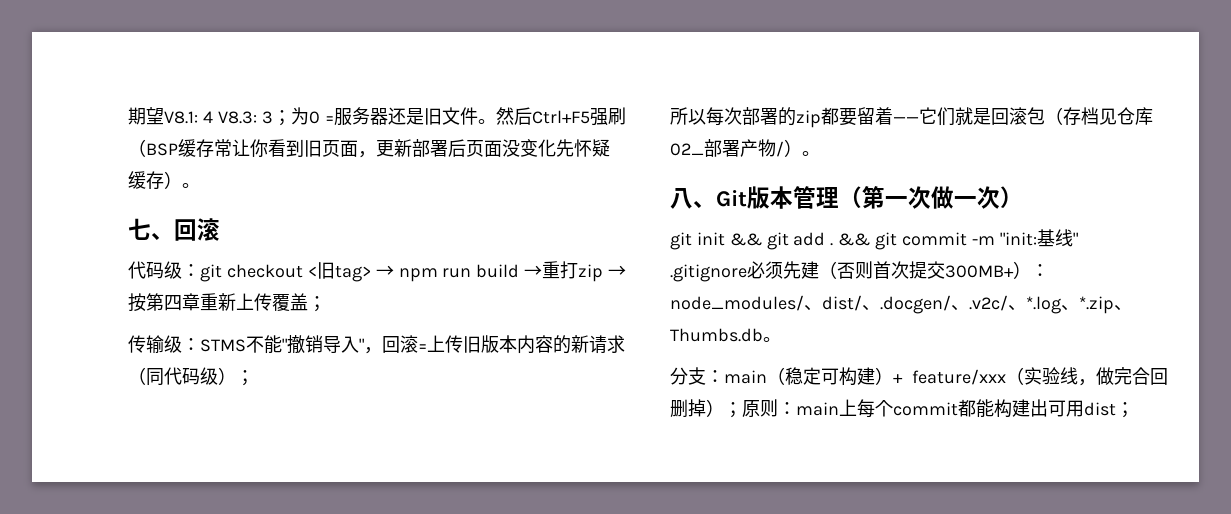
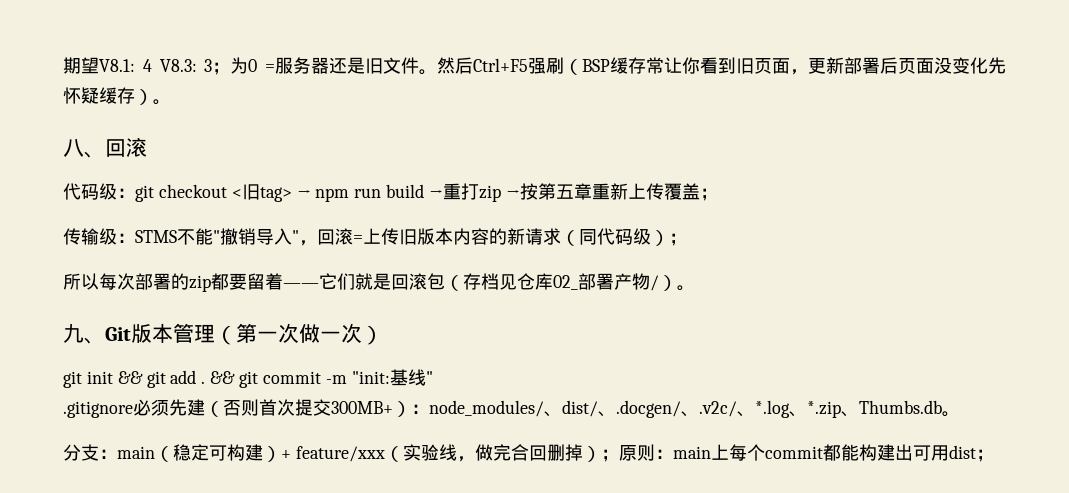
- 七、回滚
+ 八、回滚
- 代码级：git checkout <旧tag> → npm run build →重打zip →按第四章重新上传覆盖；
+ 代码级：git checkout <旧tag> → npm run build →重打zip →按第五章重新上传覆盖；
- 八、Git版本管理（第一次做一次）
+ 九、Git版本管理（第一次做一次）

